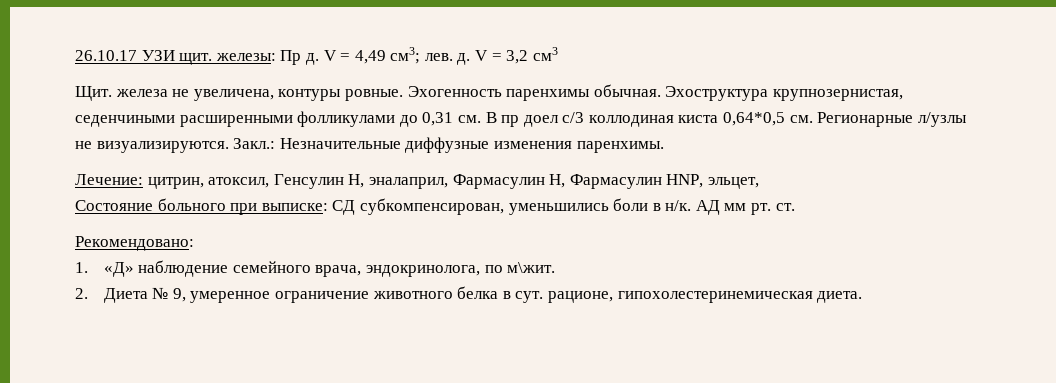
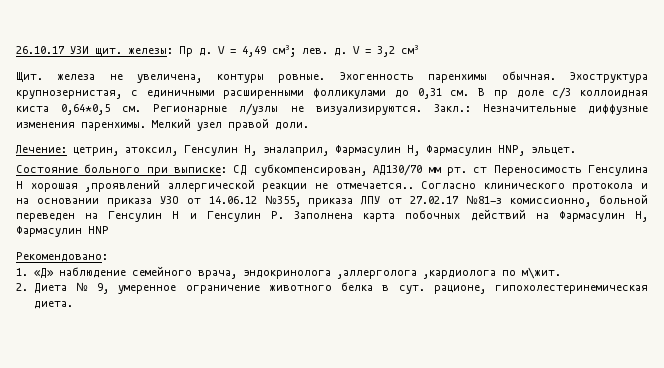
- Эхоструктура крупнозернистая, седенчиными расширенными фолликулами до 0,31 см. В пр доел с/3 коллодиная киста 0,64*0,5 см. Регионарные л/узлы не визуализируются.
+ Эхоструктура крупнозернистая, с единичными расширенными фолликулами до 0,31 см. В пр доле с/3 коллоидная киста 0,64*0,5 см. Регионарные л/узлы не визуализируются.
+ Мелкий узел правой доли.
- Лечение: цитрин, атоксил, Генсулин Н, эналаприл, Фармасулин Н, Фармасулин НNP, эльцет,
+ Лечение: цетрин, атоксил, Генсулин Н, эналаприл, Фармасулин Н, Фармасулин НNP, эльцет.
- Состояние больного при выписке: СД субкомпенсирован, уменьшились боли в н/к. АД мм рт. ст.
+ Состояние больного при выписке: СД субкомпенсирован, АД130/70 мм рт. ст Переносимость Генсулина Н хорошая ,проявлений аллергической реакции не отмечается.. Согласно клинического протокола и на основании приказа УЗО от 14.06.12 №355, приказа ЛПУ от 27.02.17 №81-з комиссионно, больной переведен на Генсулин Н и Генсулин Р. Заполнена карта побочных действий на Фармасулин Н, Фармасулин НNP
- 1. «Д» наблюдение семейного врача, эндокринолога, по м\жит.
+ 1. «Д» наблюдение семейного врача, эндокринолога ,аллерголога ,кардиолога по м\жит.

